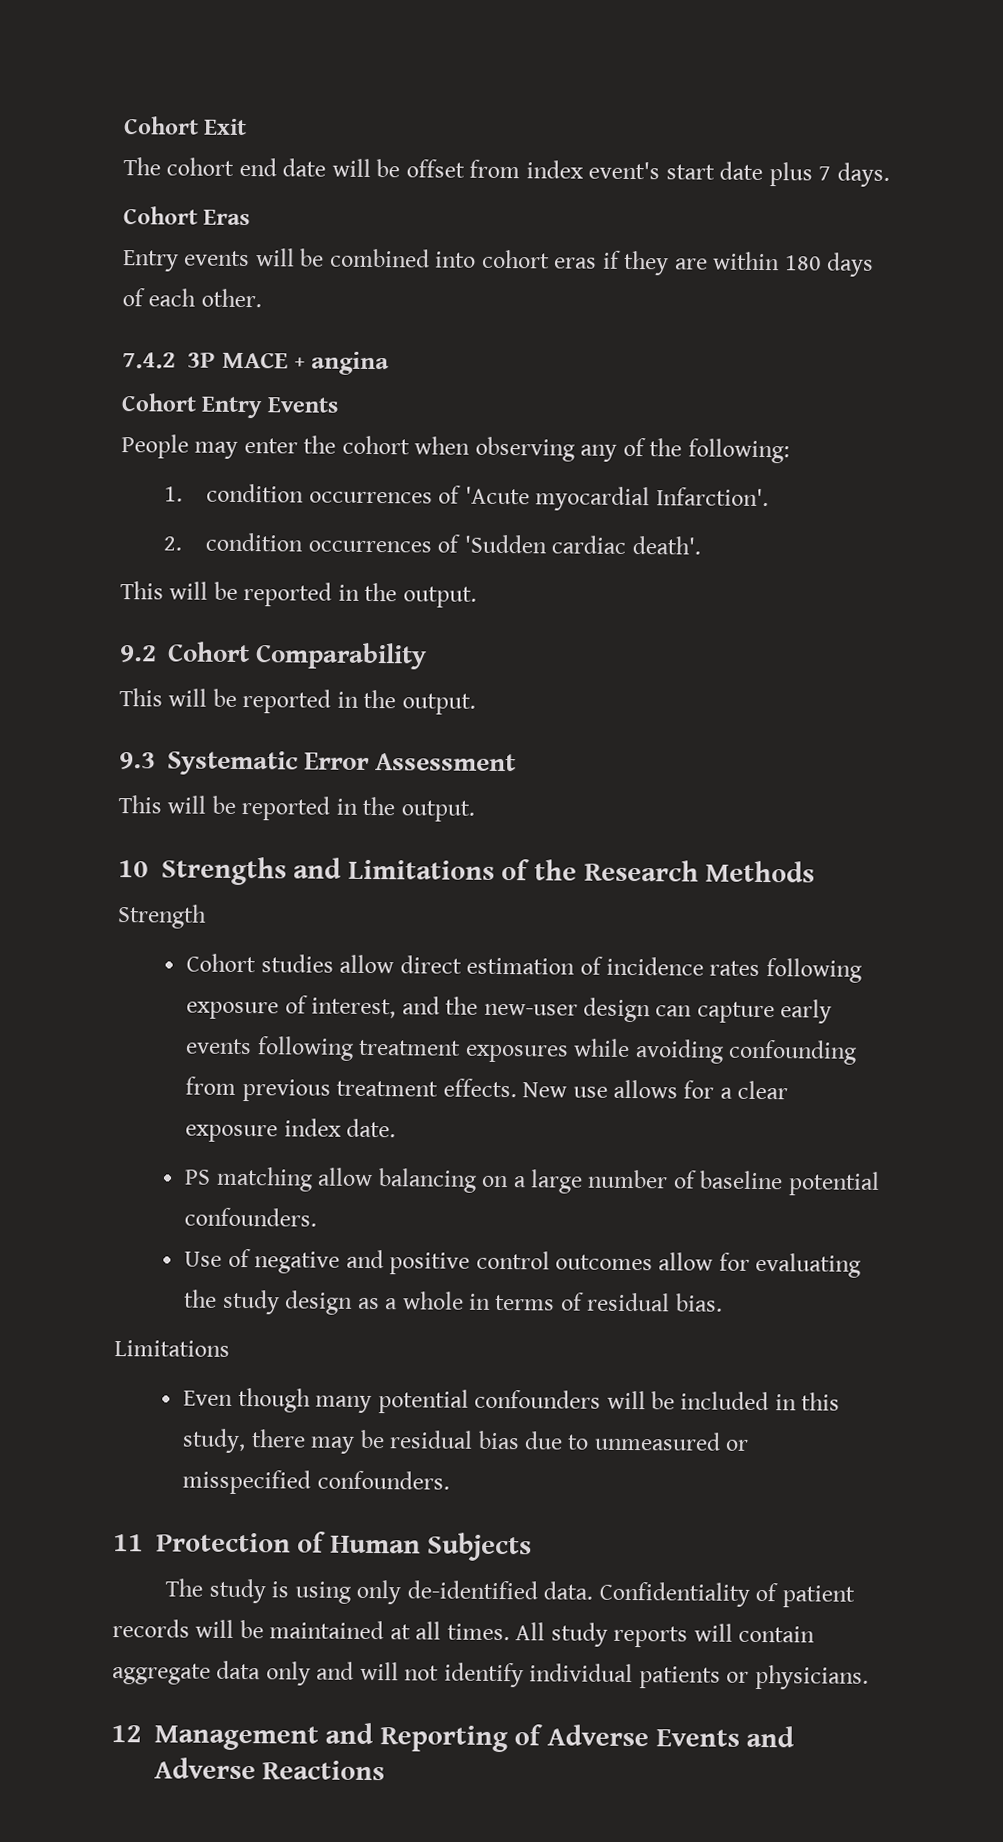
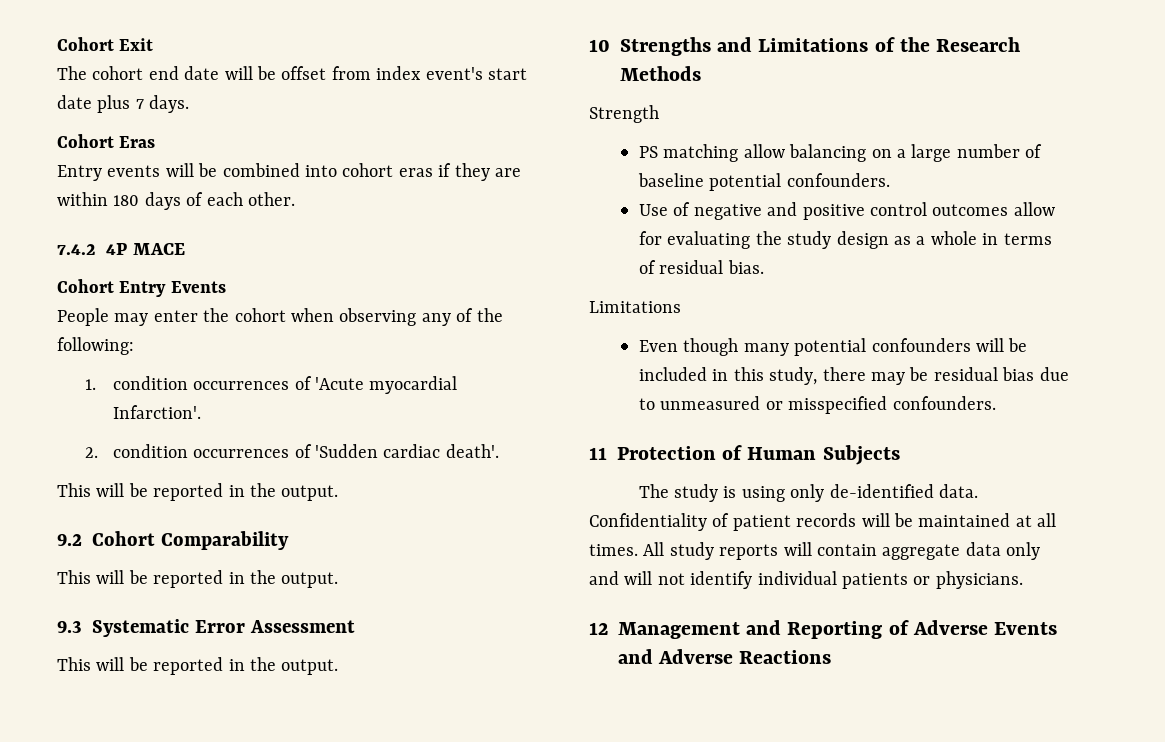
- 7.4.2 3P MACE + angina
+ 7.4.2 4P MACE
- Cohort studies allow direct estimation of incidence rates following exposure of interest, and the new-user design can capture early events following treatment exposures while avoiding confounding from previous treatment effects. New use allows for a clear exposure index date.

